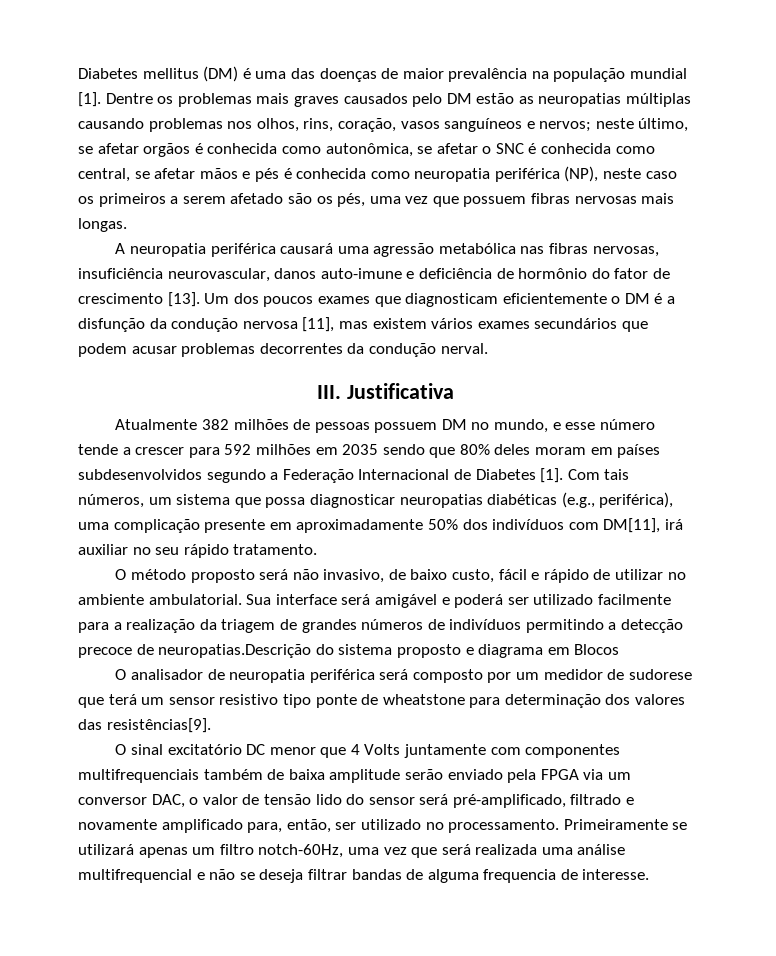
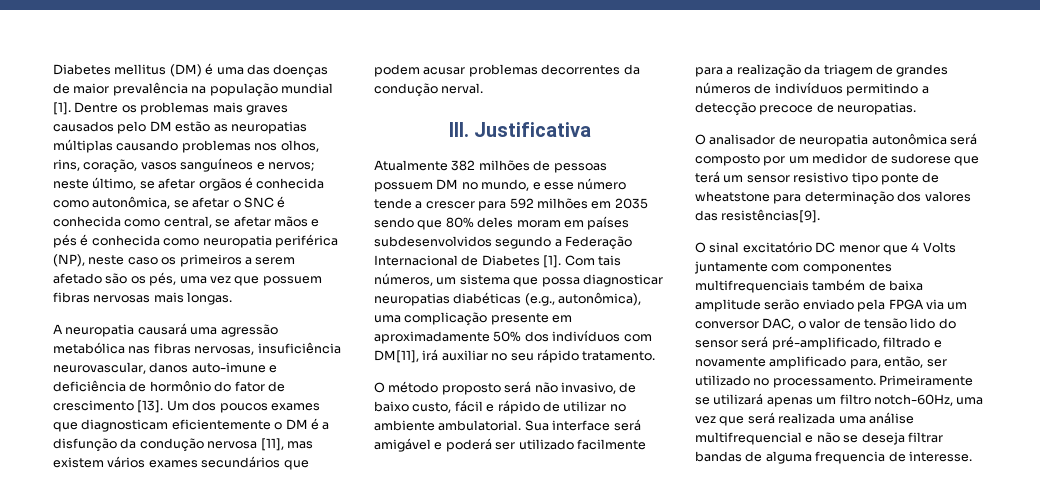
- A neuropatia periférica causará uma agressão metabólica nas fibras nervosas, insuficiência neurovascular, danos auto-imune e deficiência de hormônio do fator de crescimento [13].
+ A neuropatia causará uma agressão metabólica nas fibras nervosas, insuficiência neurovascular, danos auto-imune e deficiência de hormônio do fator de crescimento [13].
- Com tais números, um sistema que possa diagnosticar neuropatias diabéticas (e.g., periférica), uma complicação presente em aproximadamente 50% dos indivíduos com DM[11], irá auxiliar no seu rápido tratamento.
+ Com tais números, um sistema que possa diagnosticar neuropatias diabéticas (e.g., autonômica), uma complicação presente em aproximadamente 50% dos indivíduos com DM[11], irá auxiliar no seu rápido tratamento.
- Sua interface será amigável e poderá ser utilizado facilmente para a realização da triagem de grandes números de indivíduos permitindo a detecção precoce de neuropatias.Descrição do sistema proposto e diagrama em Blocos
+ Sua interface será amigável e poderá ser utilizado facilmente para a realização da triagem de grandes números de indivíduos permitindo a detecção precoce de neuropatias.
- O analisador de neuropatia periférica será composto por um medidor de sudorese que terá um sensor resistivo tipo ponte de wheatstone para determinação dos valores das resistências[9].
+ O analisador de neuropatia autonômica será composto por um medidor de sudorese que terá um sensor resistivo tipo ponte de wheatstone para determinação dos valores das resistências[9].

